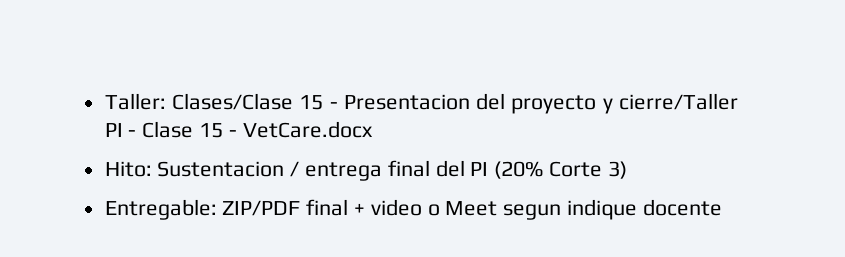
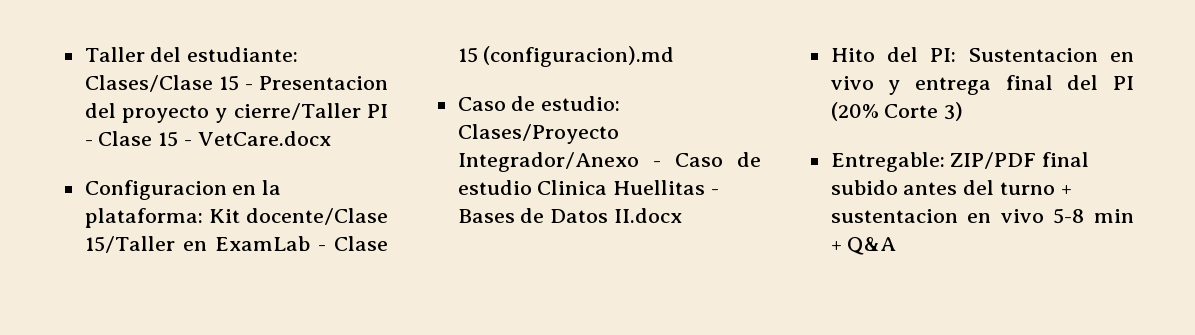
- Taller: Clases/Clase 15 - Presentacion del proyecto y cierre/Taller PI - Clase 15 - VetCare.docx
+ Taller del estudiante: Clases/Clase 15 - Presentacion del proyecto y cierre/Taller PI - Clase 15 - VetCare.docx
- Hito: Sustentacion / entrega final del PI (20% Corte 3)
+ Configuracion en la plataforma: Kit docente/Clase 15/Taller en ExamLab - Clase 15 (configuracion).md
+ Caso de estudio: Clases/Proyecto Integrador/Anexo - Caso de estudio Clinica Huellitas - Bases de Datos II.docx
+ Hito del PI: Sustentacion en vivo y entrega final del PI (20% Corte 3)
- Entregable: ZIP/PDF final + video o Meet segun indique docente
+ Entregable: ZIP/PDF final subido antes del turno + sustentacion en vivo 5-8 min + Q&A

